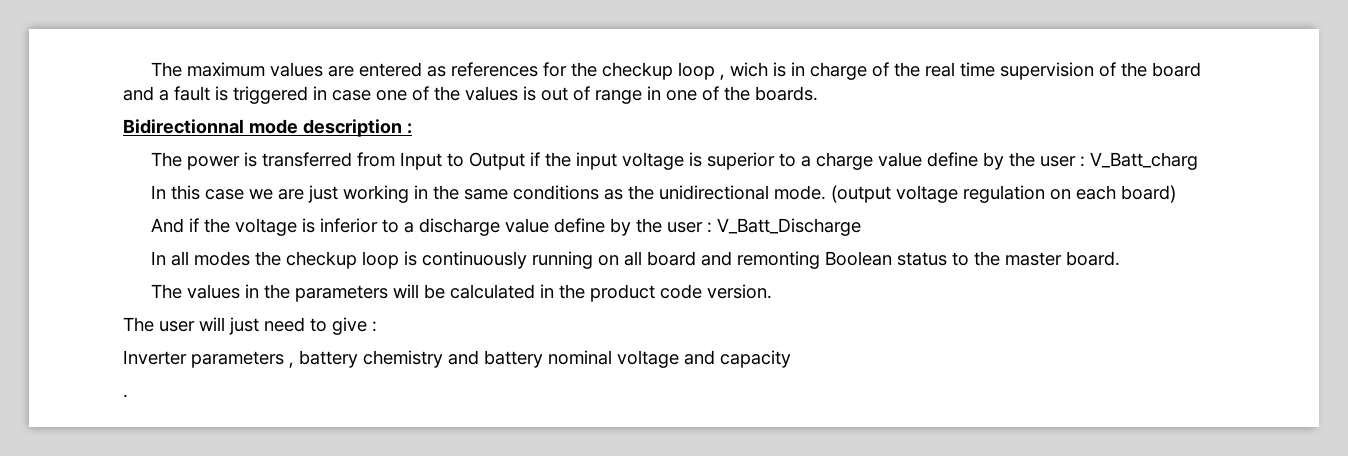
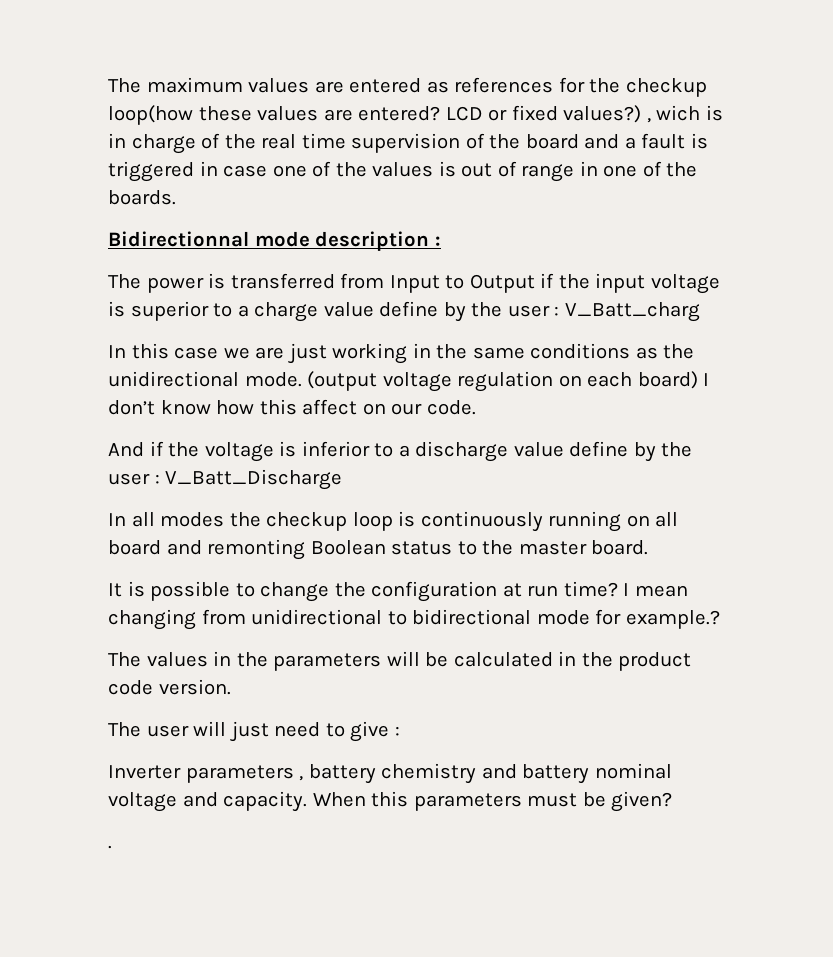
- The maximum values are entered as references for the checkup loop , wich is in charge of the real time supervision of the board and a fault is triggered in case one of the values is out of range in one of the boards.
+ The maximum values are entered as references for the checkup loop(how these values are entered? LCD or fixed values?) , wich is in charge of the real time supervision of the board and a fault is triggered in case one of the values is out of range in one of the boards.
- (output voltage regulation on each board)
+ (output voltage regulation on each board) I don’t know how this affect on our code.
+ It is possible to change the configuration at run time? I mean changing from unidirectional to bidirectional mode for example.?
- Inverter parameters , battery chemistry and battery nominal voltage and capacity
+ Inverter parameters , battery chemistry and battery nominal voltage and capacity. When this parameters must be given?

